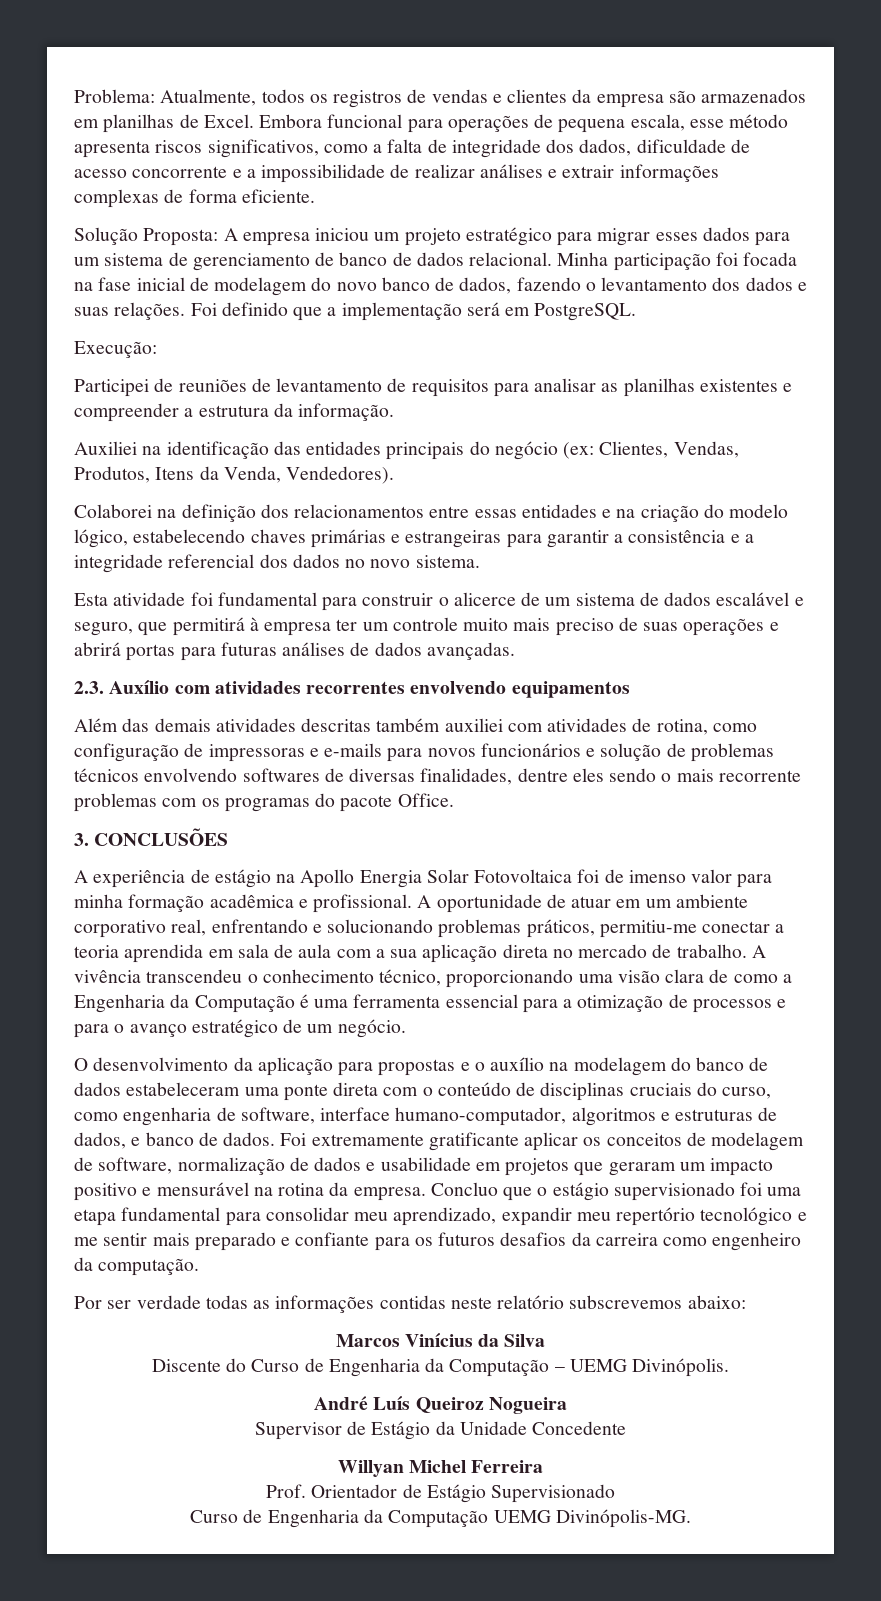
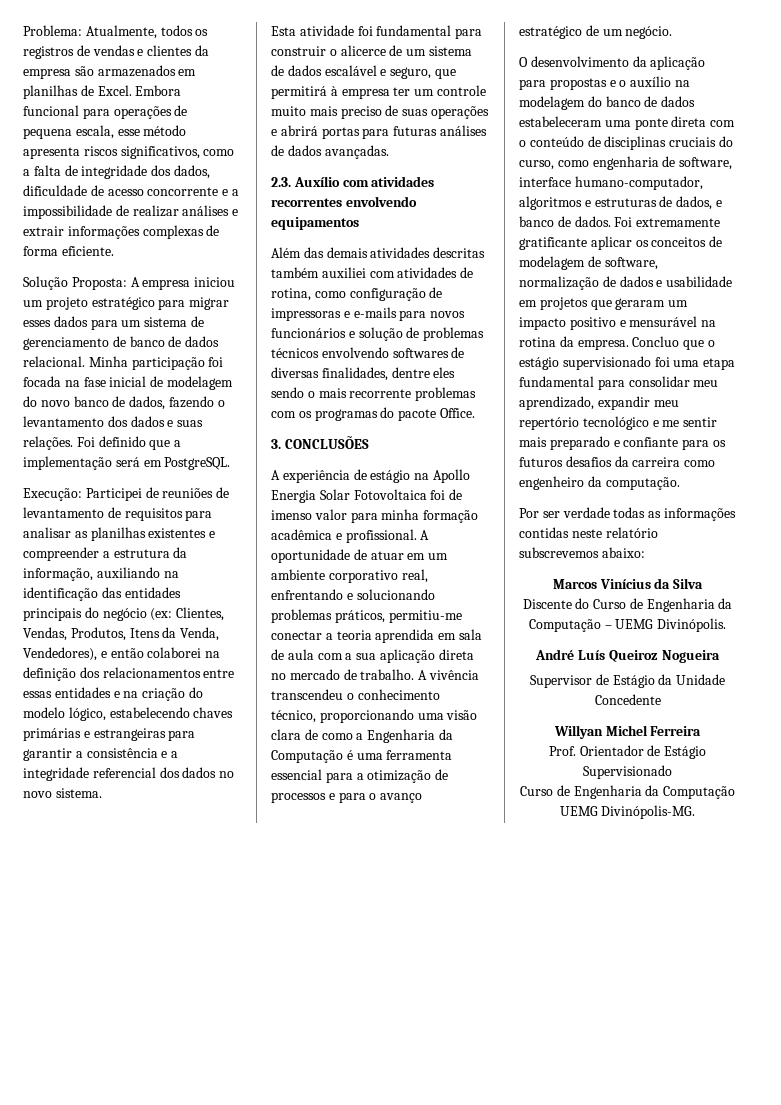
- Execução:
- Participei de reuniões de levantamento de requisitos para analisar as planilhas existentes e compreender a estrutura da informação.
- Auxiliei na identificação das entidades principais do negócio (ex:
+ Execução: Participei de reuniões de levantamento de requisitos para analisar as planilhas existentes e compreender a estrutura da informação, auxiliando na identificação das entidades principais do negócio (ex:
- Clientes, Vendas, Produtos, Itens da Venda, Vendedores).
- Colaborei na definição dos relacionamentos entre essas entidades e na criação do modelo lógico, estabelecendo chaves primárias e estrangeiras para garantir a consistência e a integridade referencial dos dados no novo sistema.
+ Clientes, Vendas, Produtos, Itens da Venda, Vendedores), e então colaborei na definição dos relacionamentos entre essas entidades e na criação do modelo lógico, estabelecendo chaves primárias e estrangeiras para garantir a consistência e a integridade referencial dos dados no novo sistema.

